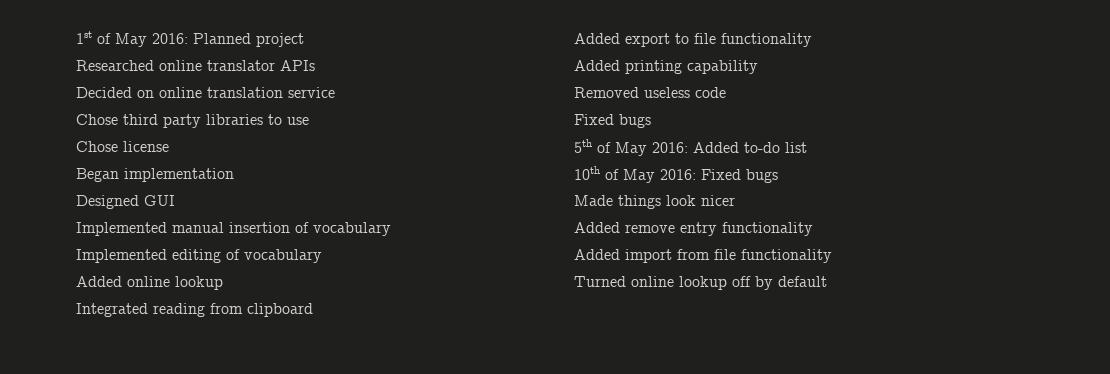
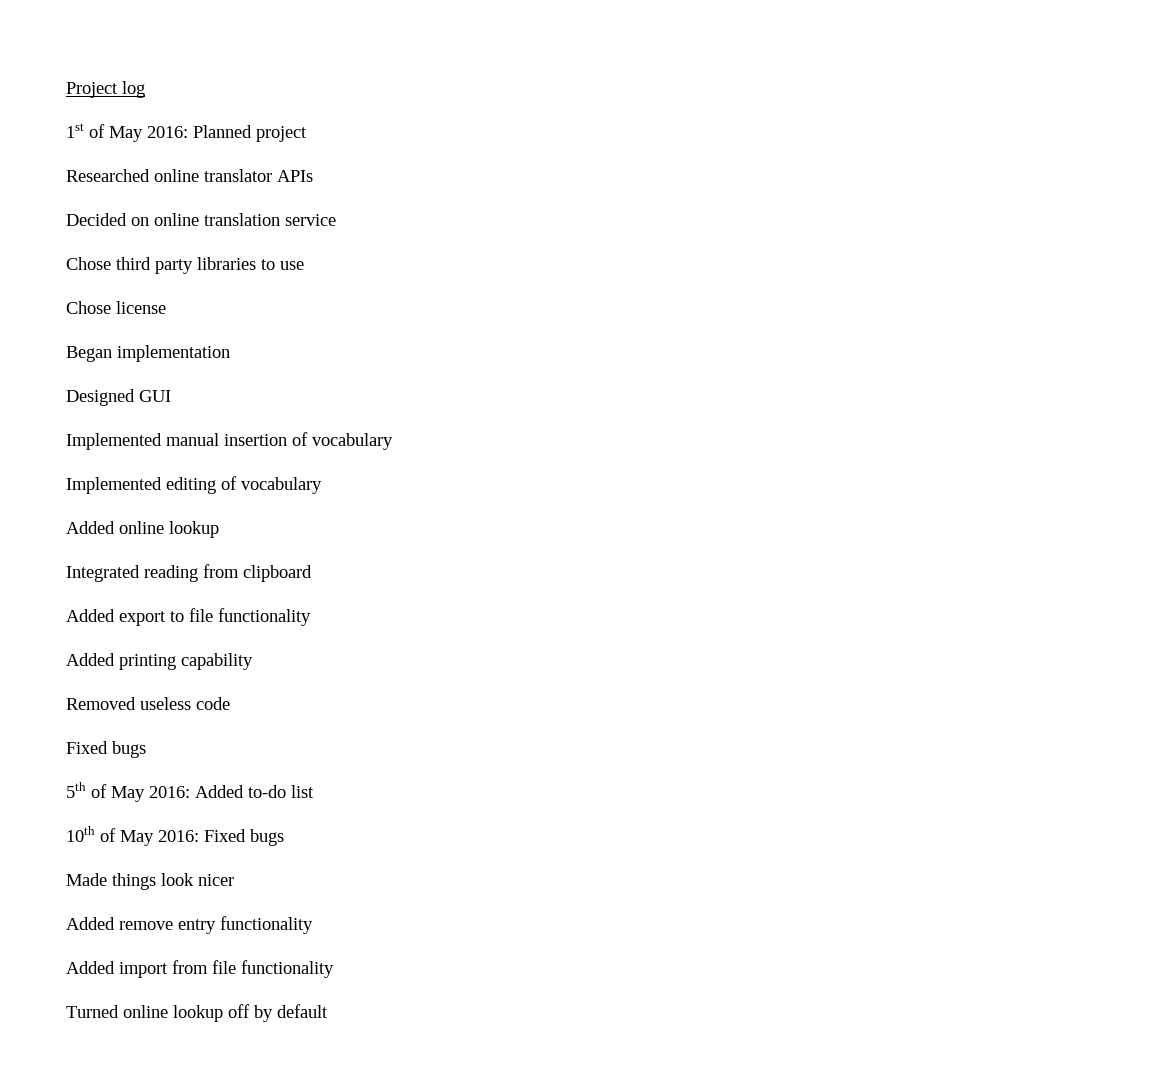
+ Project log

